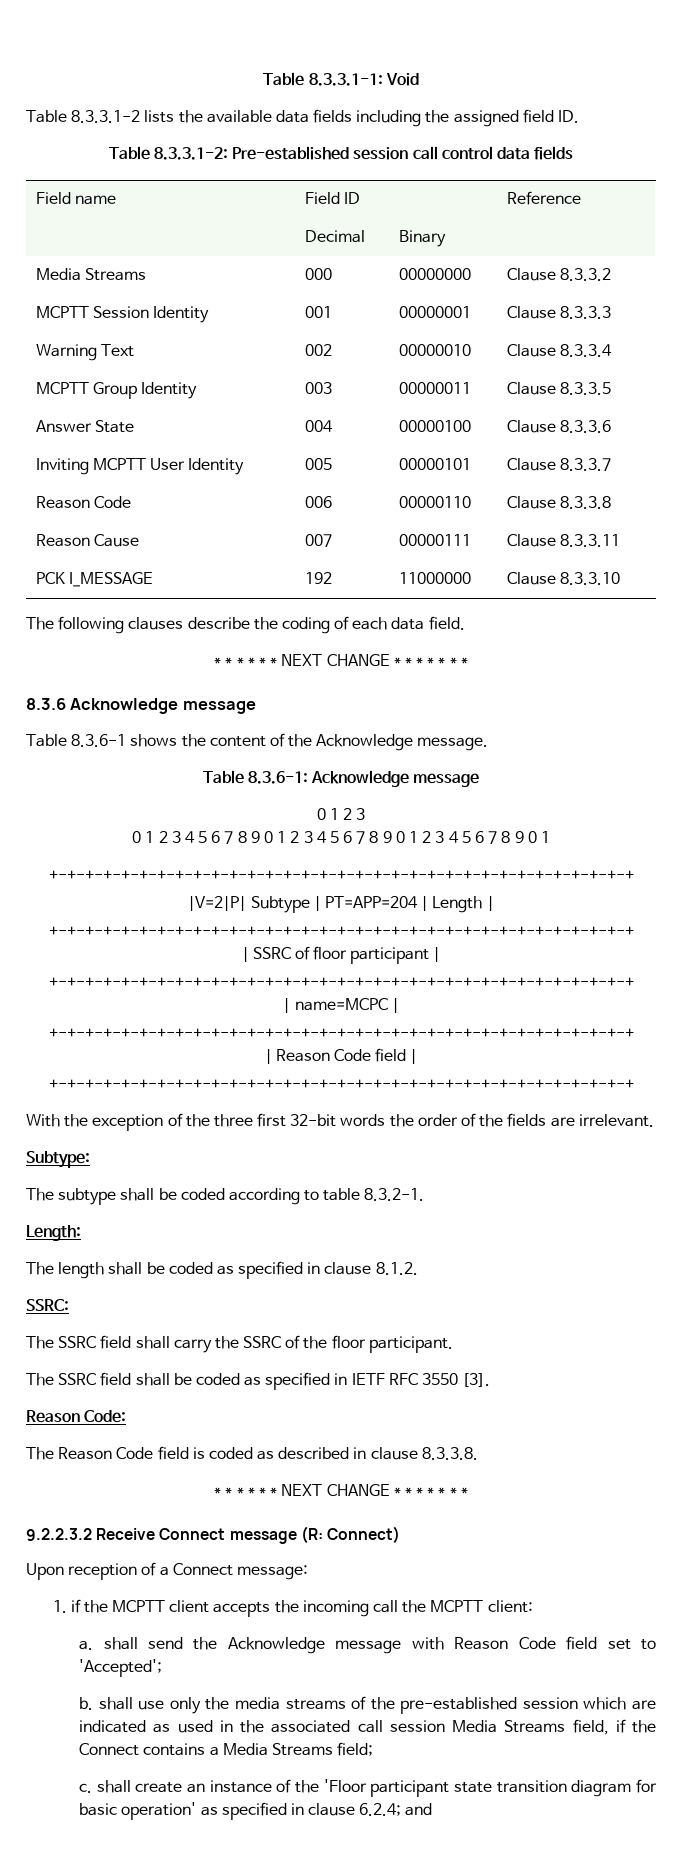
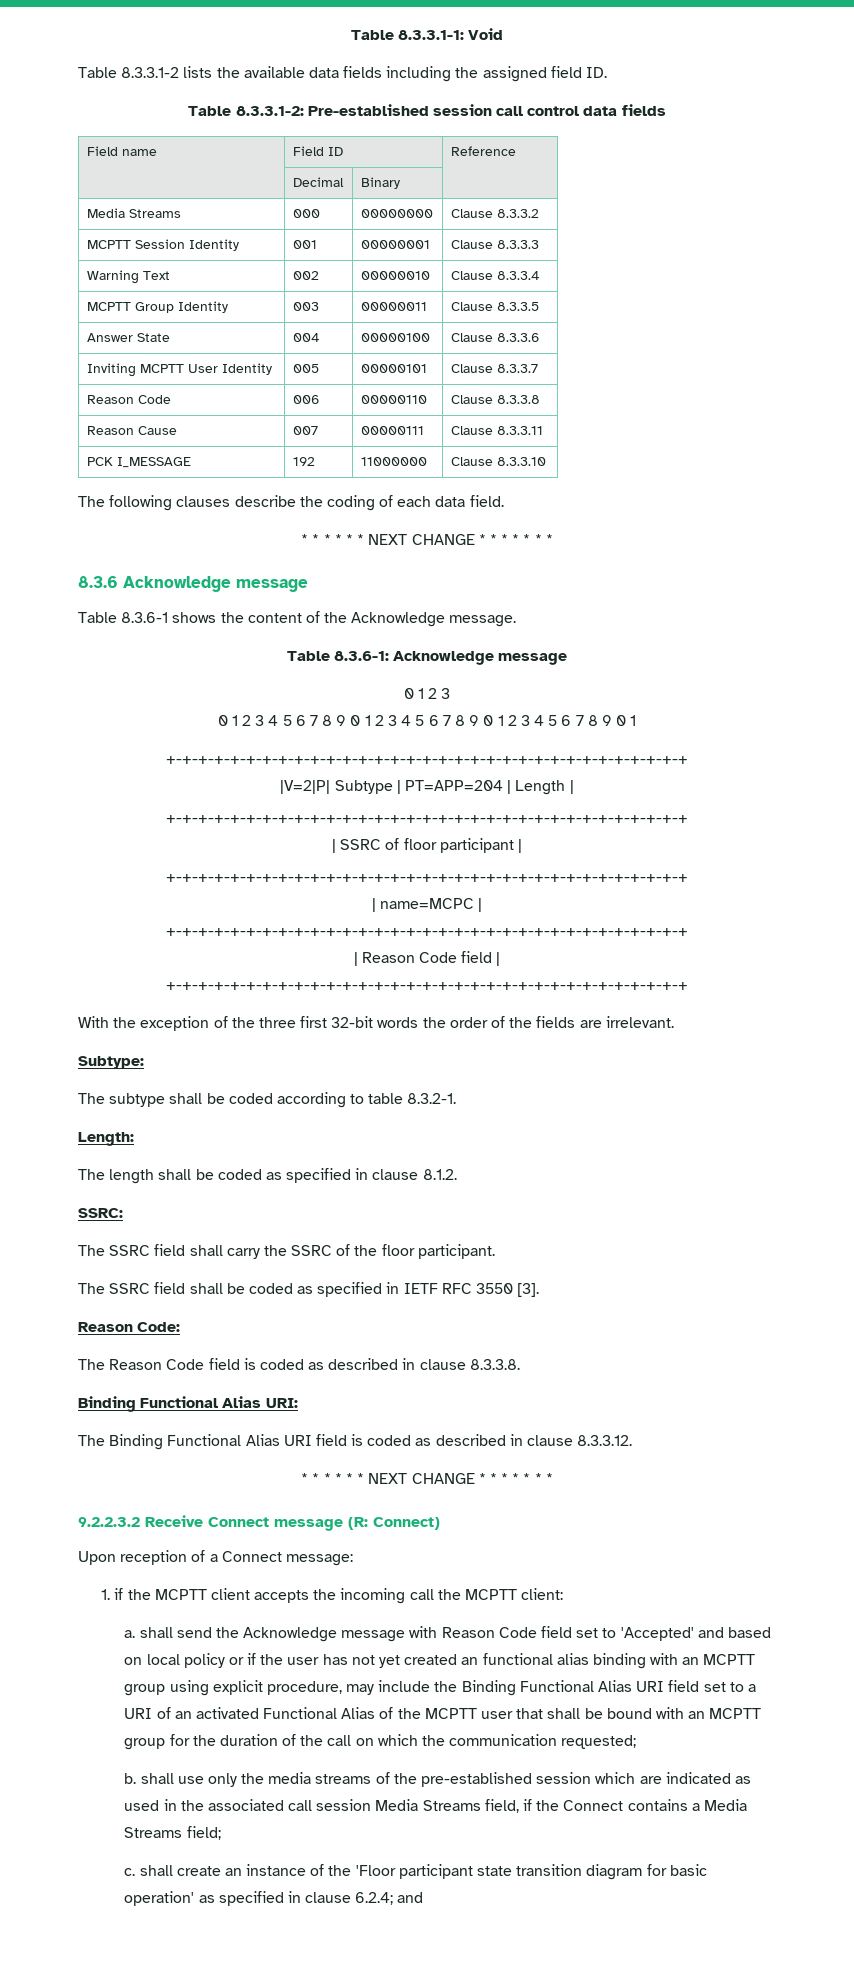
+ Binding Functional Alias URI:
+ The Binding Functional Alias URI field is coded as described in clause 8.3.3.12.
- a. shall send the Acknowledge message with Reason Code field set to 'Accepted';
+ a. shall send the Acknowledge message with Reason Code field set to 'Accepted' and based on local policy or if the user has not yet created an functional alias binding with an MCPTT group using explicit procedure, may include the Binding Functional Alias URI field set to a URI of an activated Functional Alias of the MCPTT user that shall be bound with an MCPTT group for the duration of the call on which the communication requested;

